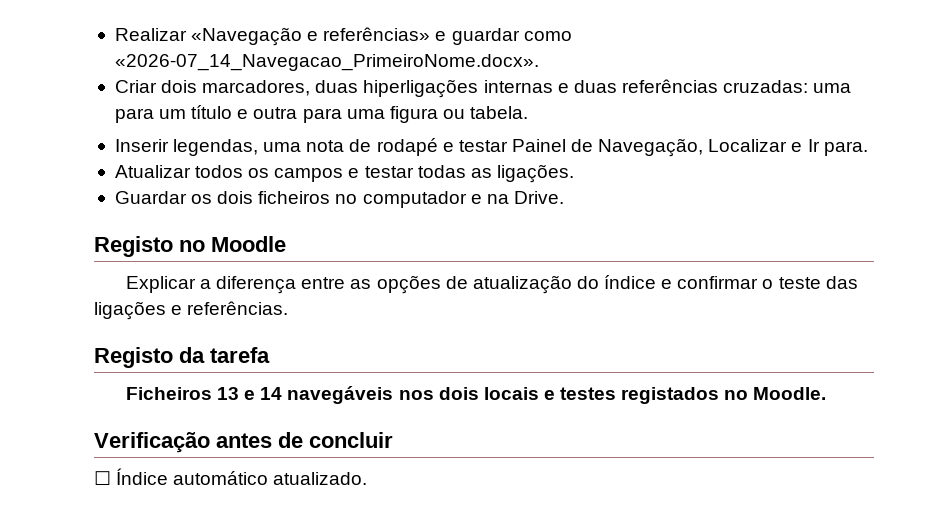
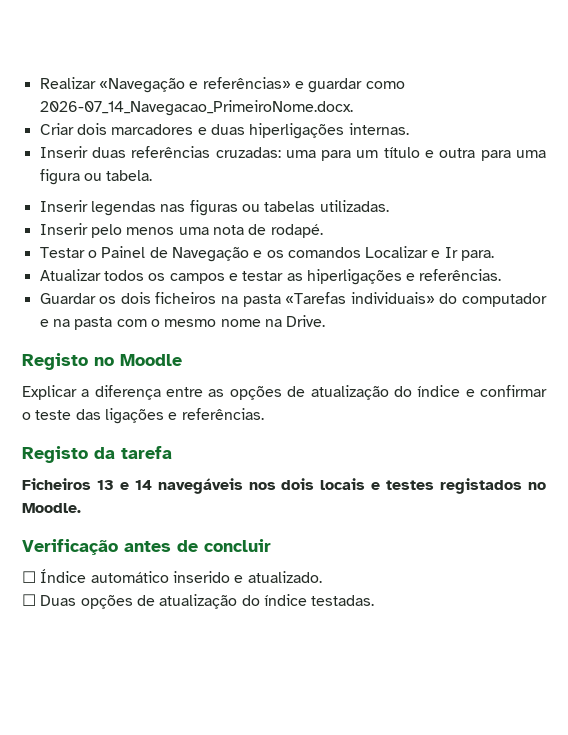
- Realizar «Navegação e referências» e guardar como «2026-07_14_Navegacao_PrimeiroNome.docx».
+ Realizar «Navegação e referências» e guardar como 2026-07_14_Navegacao_PrimeiroNome.docx.
- Criar dois marcadores, duas hiperligações internas e duas referências cruzadas: uma para um título e outra para uma figura ou tabela.
+ Criar dois marcadores e duas hiperligações internas.
+ Inserir duas referências cruzadas: uma para um título e outra para uma figura ou tabela.
- Inserir legendas, uma nota de rodapé e testar Painel de Navegação, Localizar e Ir para.
+ Inserir legendas nas figuras ou tabelas utilizadas.
+ Inserir pelo menos uma nota de rodapé.
+ Testar o Painel de Navegação e os comandos Localizar e Ir para.
- Atualizar todos os campos e testar todas as ligações.
+ Atualizar todos os campos e testar as hiperligações e referências.
- Guardar os dois ficheiros no computador e na Drive.
+ Guardar os dois ficheiros na pasta «Tarefas individuais» do computador e na pasta com o mesmo nome na Drive.
- ☐ Índice automático atualizado.
+ ☐ Índice automático inserido e atualizado.
+ ☐ Duas opções de atualização do índice testadas.

